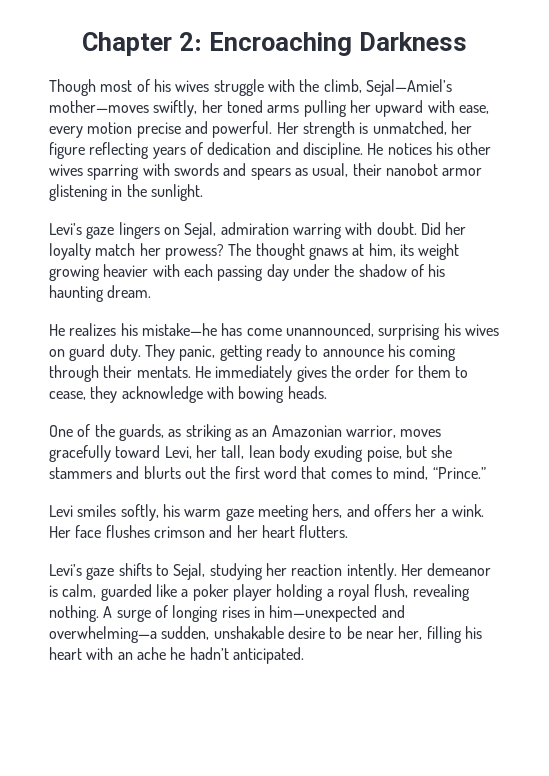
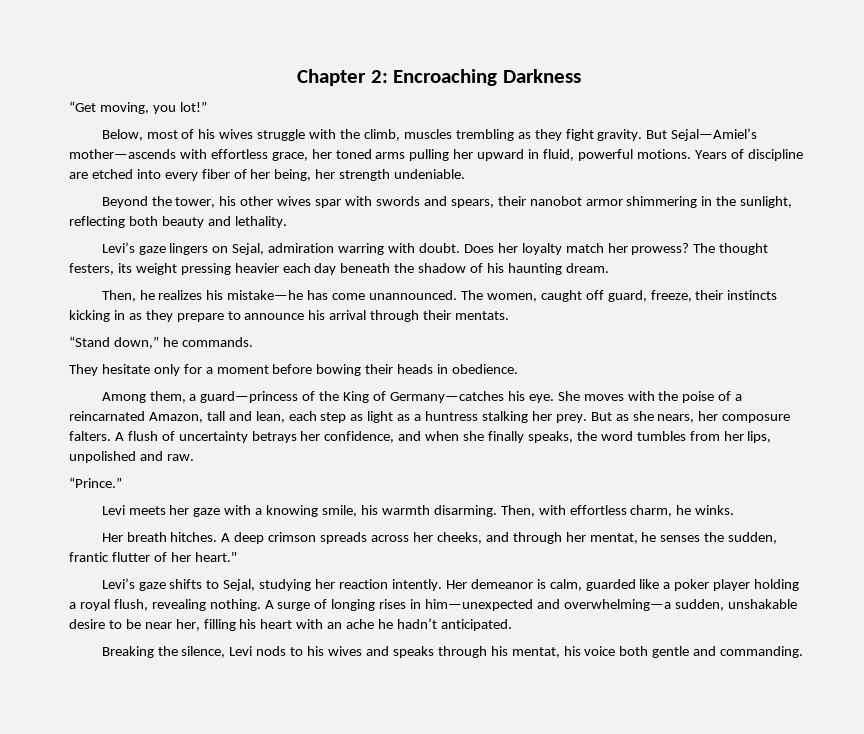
- Though most of his wives struggle with the climb, Sejal—Amiel’s mother—moves swiftly, her toned arms pulling her upward with ease, every motion precise and powerful. Her strength is unmatched, her figure reflecting years of dedication and discipline. He notices his other wives sparring with swords and spears as usual, their nanobot armor glistening in the sunlight.
+ “Get moving, you lot!”
+ Below, most of his wives struggle with the climb, muscles trembling as they fight gravity. But Sejal—Amiel’s mother—ascends with effortless grace, her toned arms pulling her upward in fluid, powerful motions. Years of discipline are etched into every fiber of her being, her strength undeniable.
+ Beyond the tower, his other wives spar with swords and spears, their nanobot armor shimmering in the sunlight, reflecting both beauty and lethality.
- Did her loyalty match her prowess?
+ Does her loyalty match her prowess?
- The thought gnaws at him, its weight growing heavier with each passing day under the shadow of his haunting dream.
+ The thought festers, its weight pressing heavier each day beneath the shadow of his haunting dream.
- He realizes his mistake—he has come unannounced, surprising his wives on guard duty. They panic, getting ready to announce his coming through their mentats. He immediately gives the order for them to cease, they acknowledge with bowing heads.
- One of the guards, as striking as an Amazonian warrior, moves gracefully toward Levi, her tall, lean body exuding poise, but she stammers and blurts out the first word that comes to mind, “Prince.”
- Levi smiles softly, his warm gaze meeting hers, and offers her a wink. Her face flushes crimson and her heart flutters.
+ Then, he realizes his mistake—he has come unannounced. The women, caught off guard, freeze, their instincts kicking in as they prepare to announce his arrival through their mentats.
+ “Stand down,” he commands.
+ They hesitate only for a moment before bowing their heads in obedience.
+ Among them, a guard—princess of the King of Germany—catches his eye. She moves with the poise of a reincarnated Amazon, tall and lean, each step as light as a huntress stalking her prey. But as she nears, her composure falters. A flush of uncertainty betrays her confidence, and when she finally speaks, the word tumbles from her lips, unpolished and raw.
+ “Prince.”
+ Levi meets her gaze with a knowing smile, his warmth disarming. Then, with effortless charm, he winks.
+ Her breath hitches. A deep crimson spreads across her cheeks, and through her mentat, he senses the sudden, frantic flutter of her heart."
+ Breaking the silence, Levi nods to his wives and speaks through his mentat, his voice both gentle and commanding.

